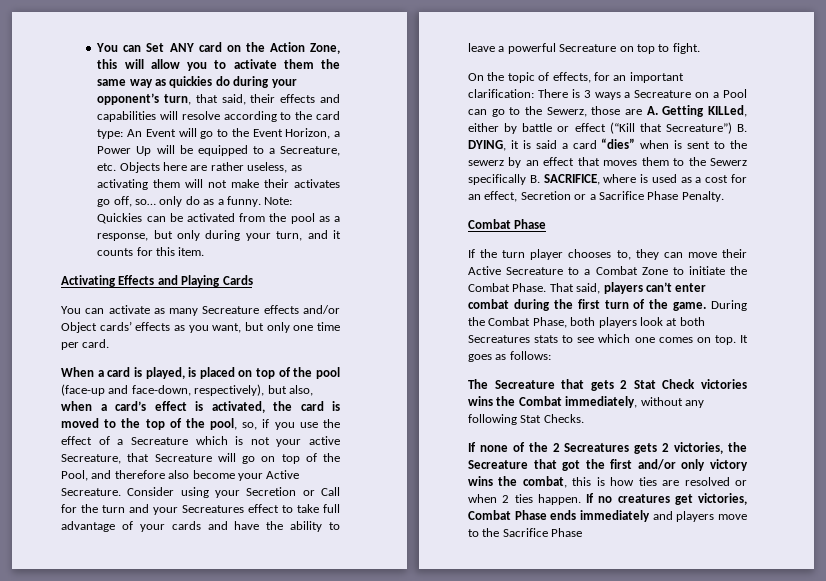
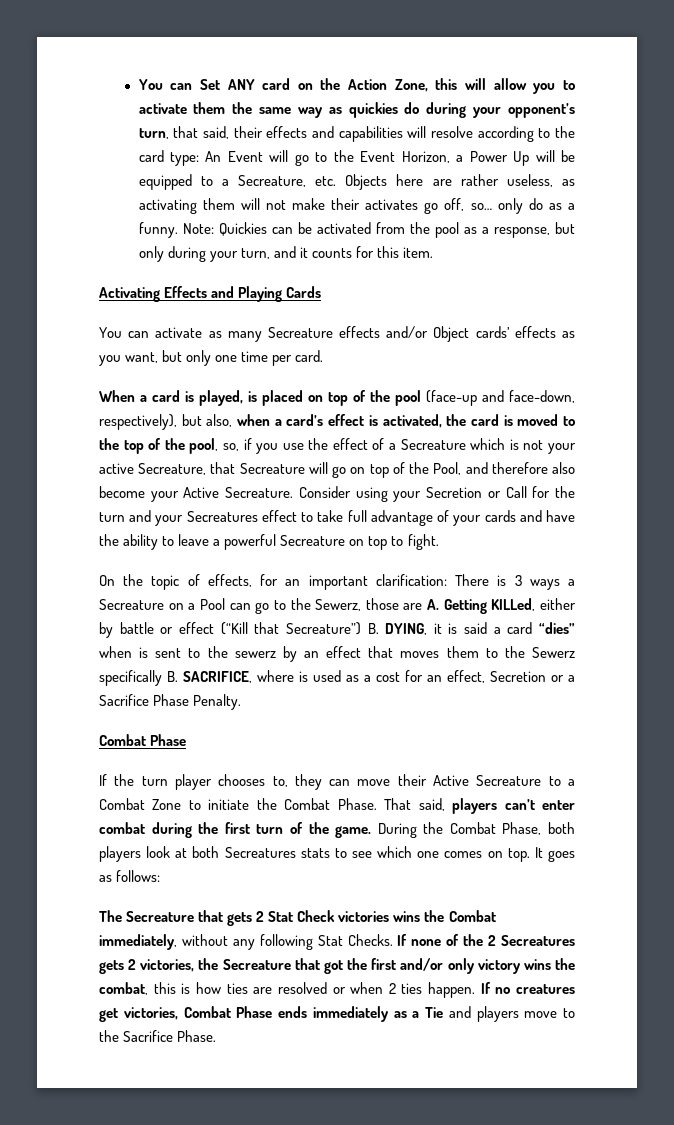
- The Secreature that gets 2 Stat Check victories wins the Combat immediately, without any following Stat Checks.
- If none of the 2 Secreatures gets 2 victories, the Secreature that got the first and/or only victory wins the combat, this is how ties are resolved or when 2 ties happen.
+ The Secreature that gets 2 Stat Check victories wins the Combat immediately, without any following Stat Checks. If none of the 2 Secreatures gets 2 victories, the Secreature that got the first and/or only victory wins the combat, this is how ties are resolved or when 2 ties happen.
- If no creatures get victories, Combat Phase ends immediately and players move to the Sacrifice Phase
+ If no creatures get victories, Combat Phase ends immediately as a Tie and players move to the Sacrifice Phase.

